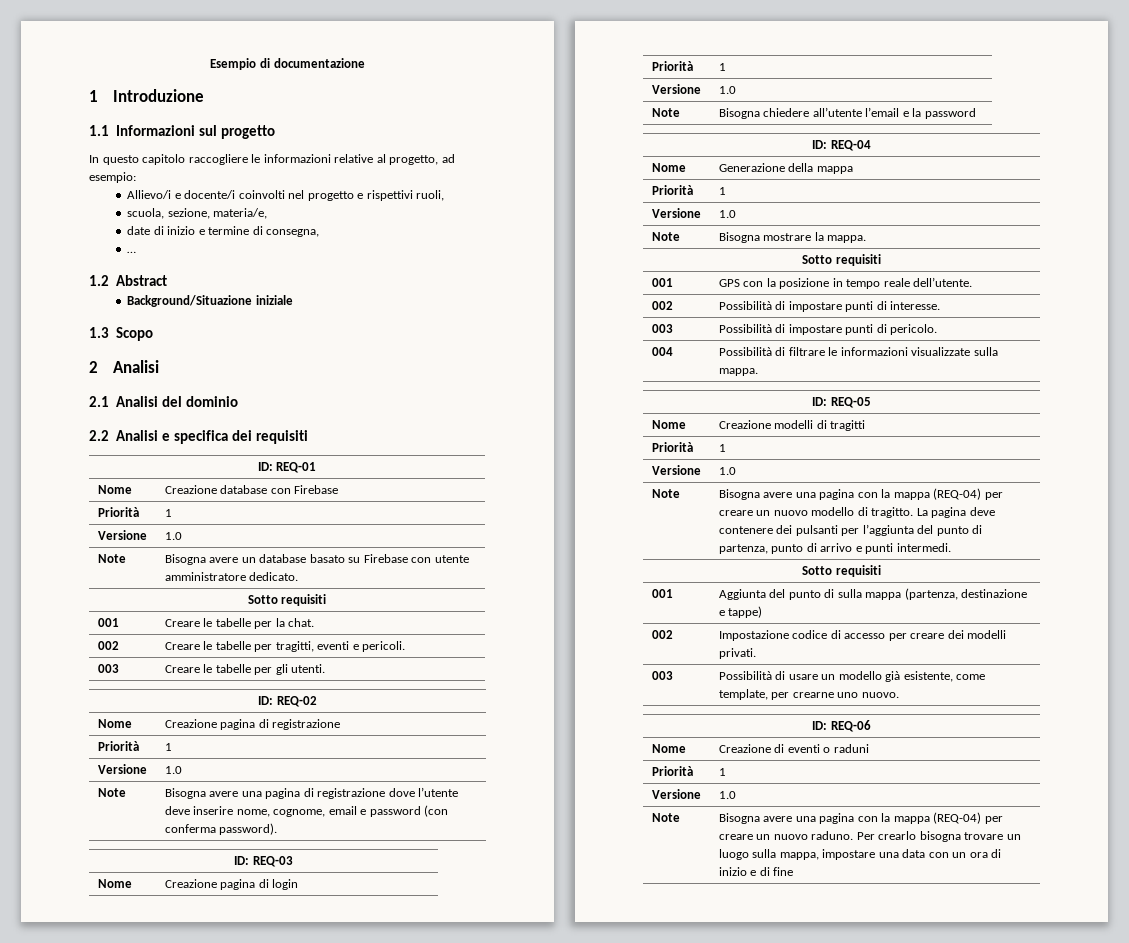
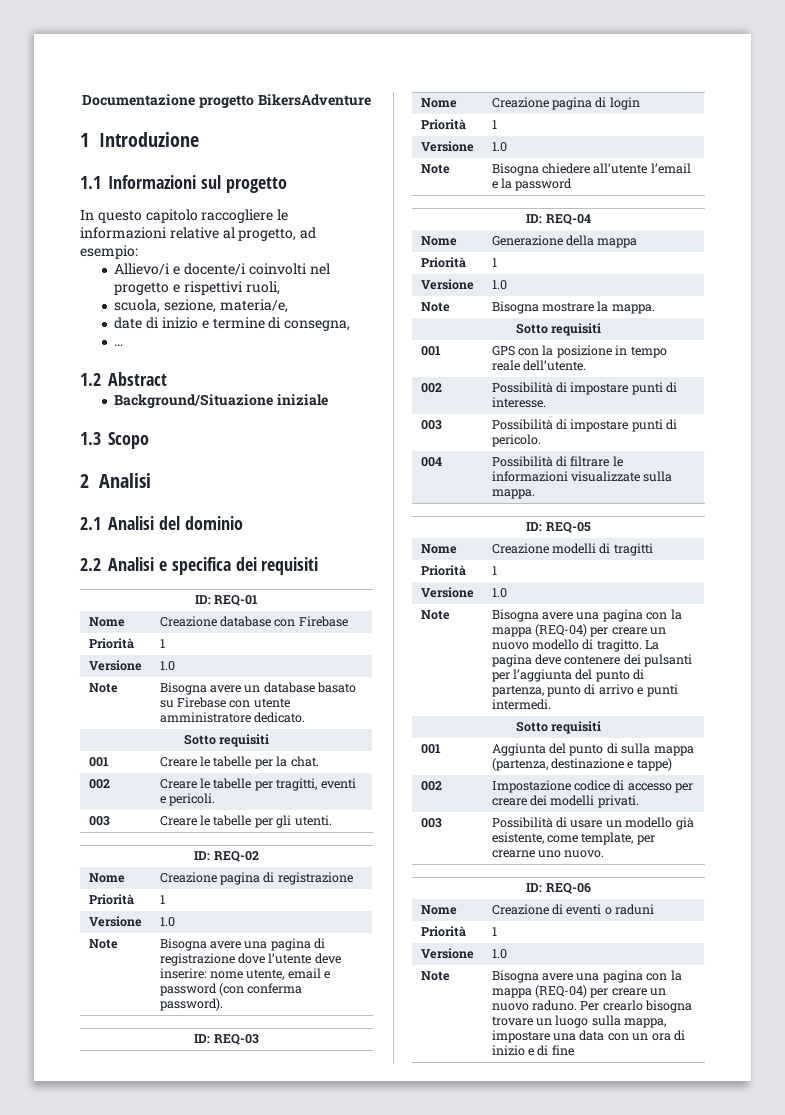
- Esempio di documentazione
+ Documentazione progetto BikersAdventure
- Note | Bisogna avere una pagina di registrazione dove l’utente deve inserire nome, cognome, email e password (con conferma password).
+ Note | Bisogna avere una pagina di registrazione dove l’utente deve inserire: nome utente, email e password (con conferma password).

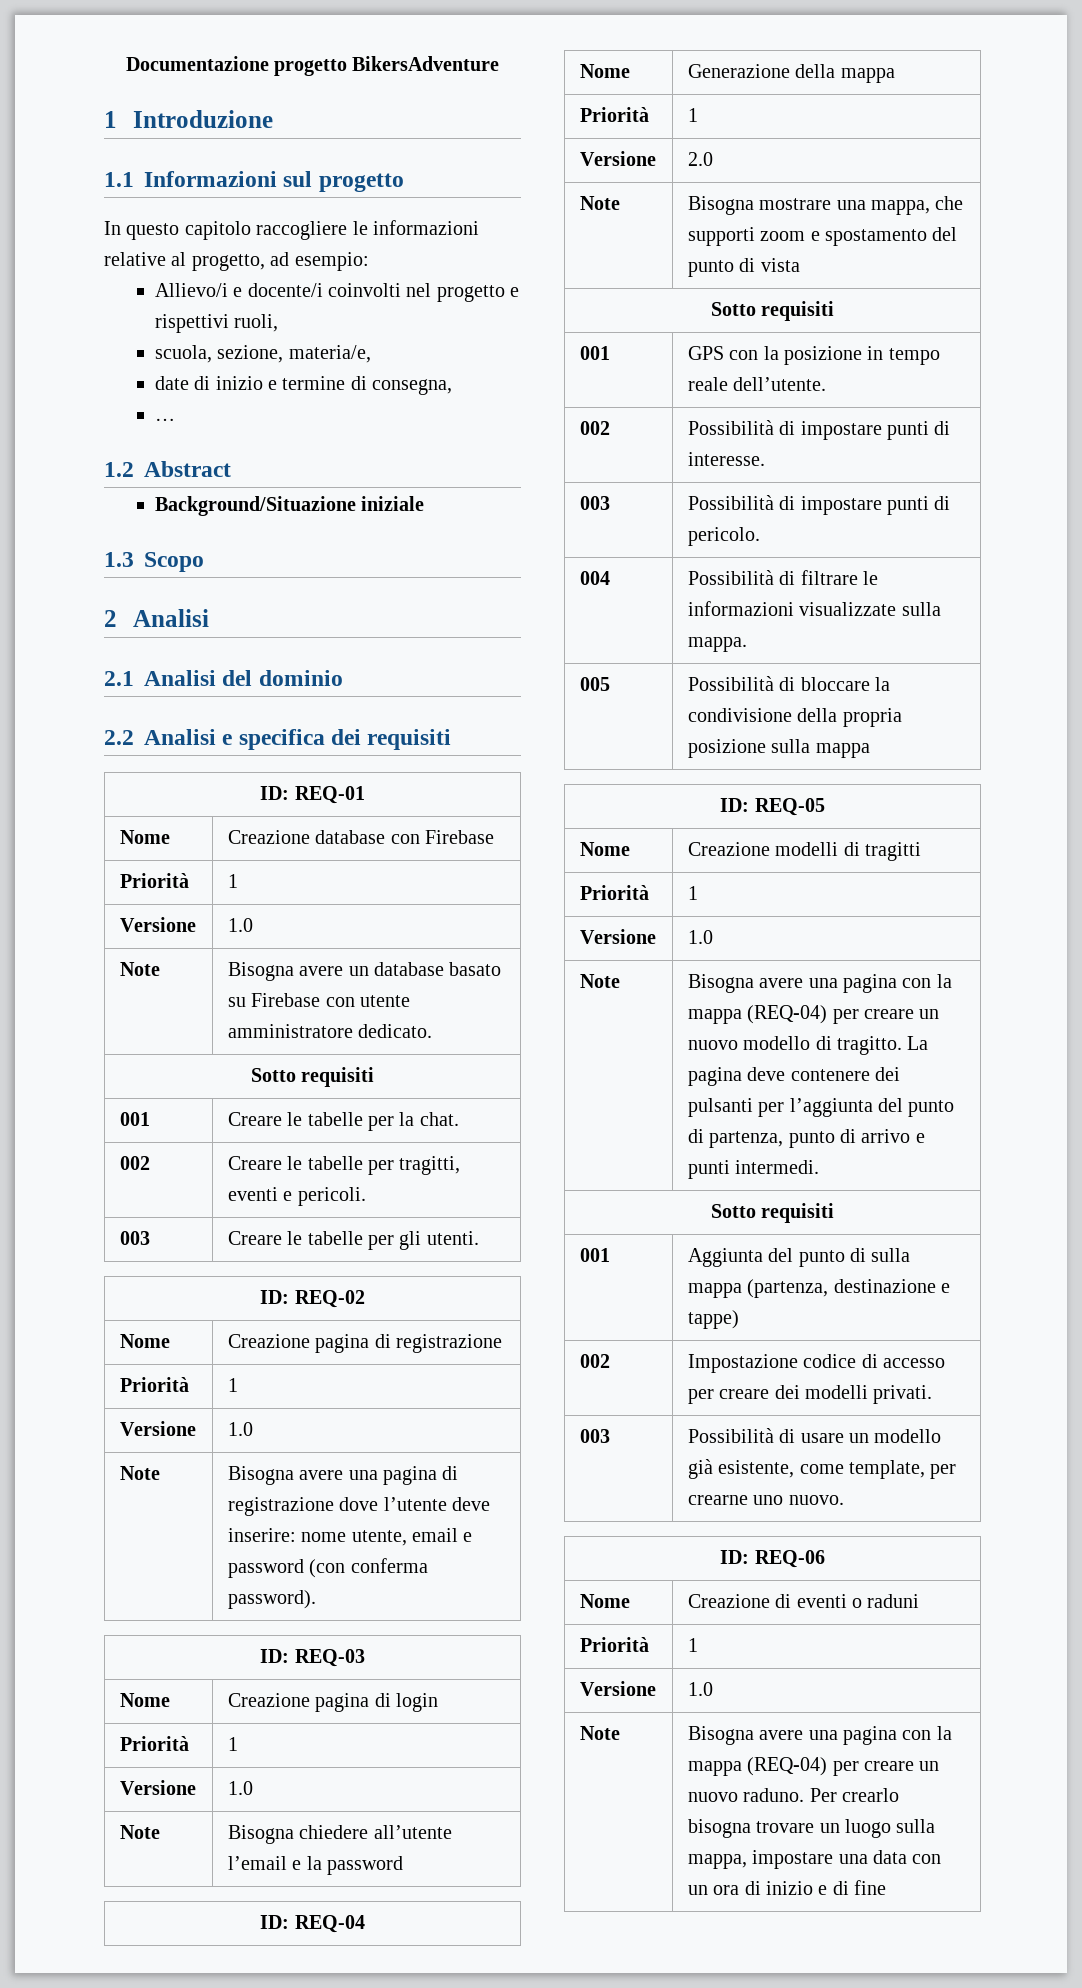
  Nome | Generazione della mappa
  Priorità | 1
- Versione | 1.0
+ Versione | 2.0
- Note | Bisogna mostrare la mappa.
+ Note | Bisogna mostrare una mappa, che supporti zoom e spostamento del punto di vista
+ 005 | Possibilità di bloccare la condivisione della propria posizione sulla mappa

